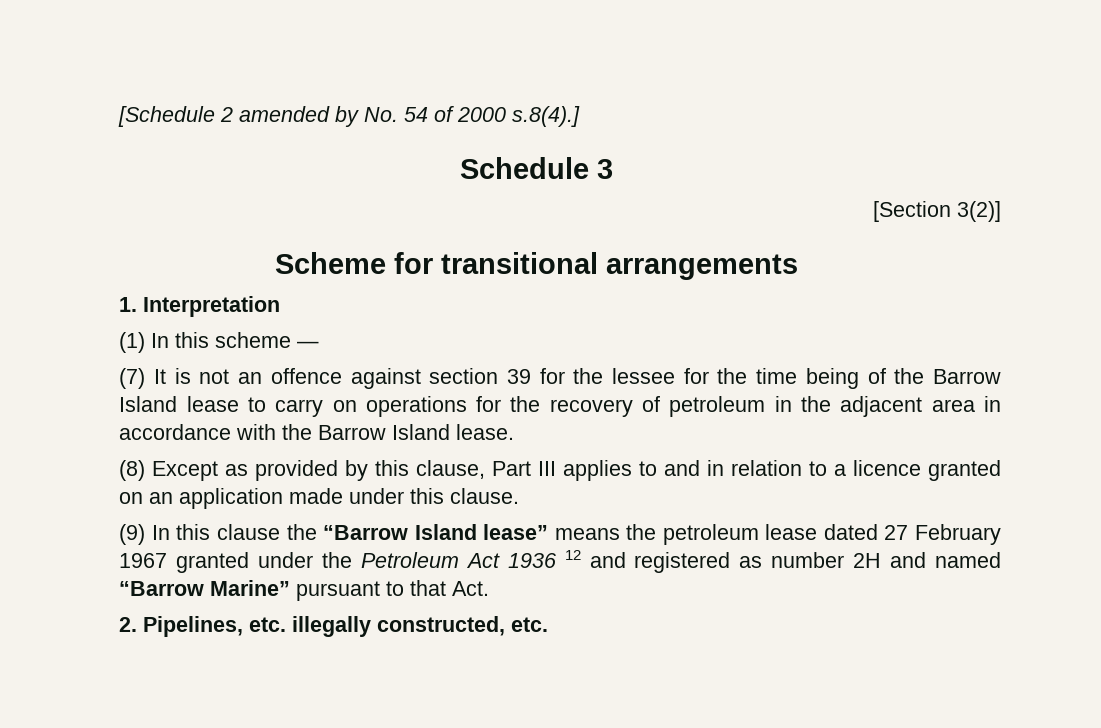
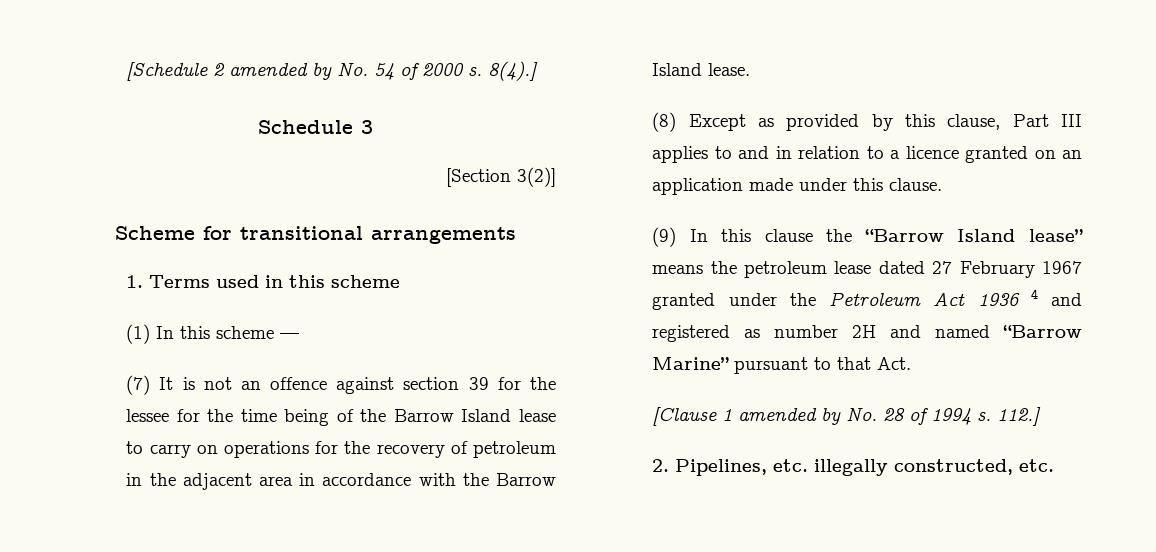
- [Schedule 2 amended by No. 54 of 2000 s.8(4).]
+ [Schedule 2 amended by No. 54 of 2000 s. 8(4).]
- 1. Interpretation
+ 1. Terms used in this scheme
- (9) In this clause the “Barrow Island lease” means the petroleum lease dated 27 February 1967 granted under the Petroleum Act 1936 12 and registered as number 2H and named “Barrow Marine” pursuant to that Act.
+ (9) In this clause the “Barrow Island lease” means the petroleum lease dated 27 February 1967 granted under the Petroleum Act 1936 4 and registered as number 2H and named “Barrow Marine” pursuant to that Act.
+ [Clause 1 amended by No. 28 of 1994 s. 112.]

